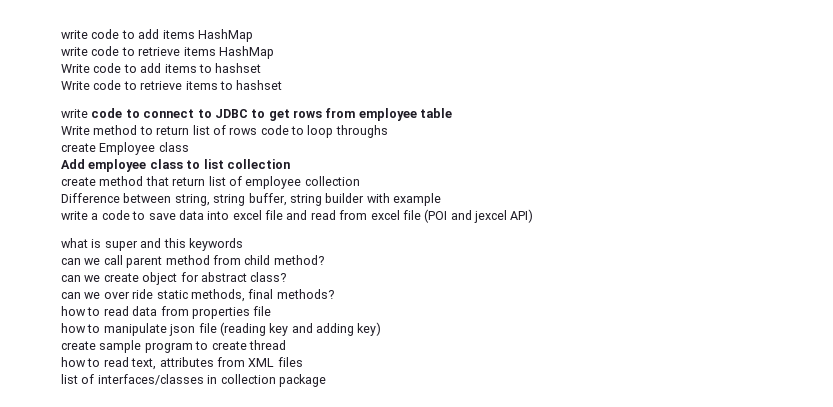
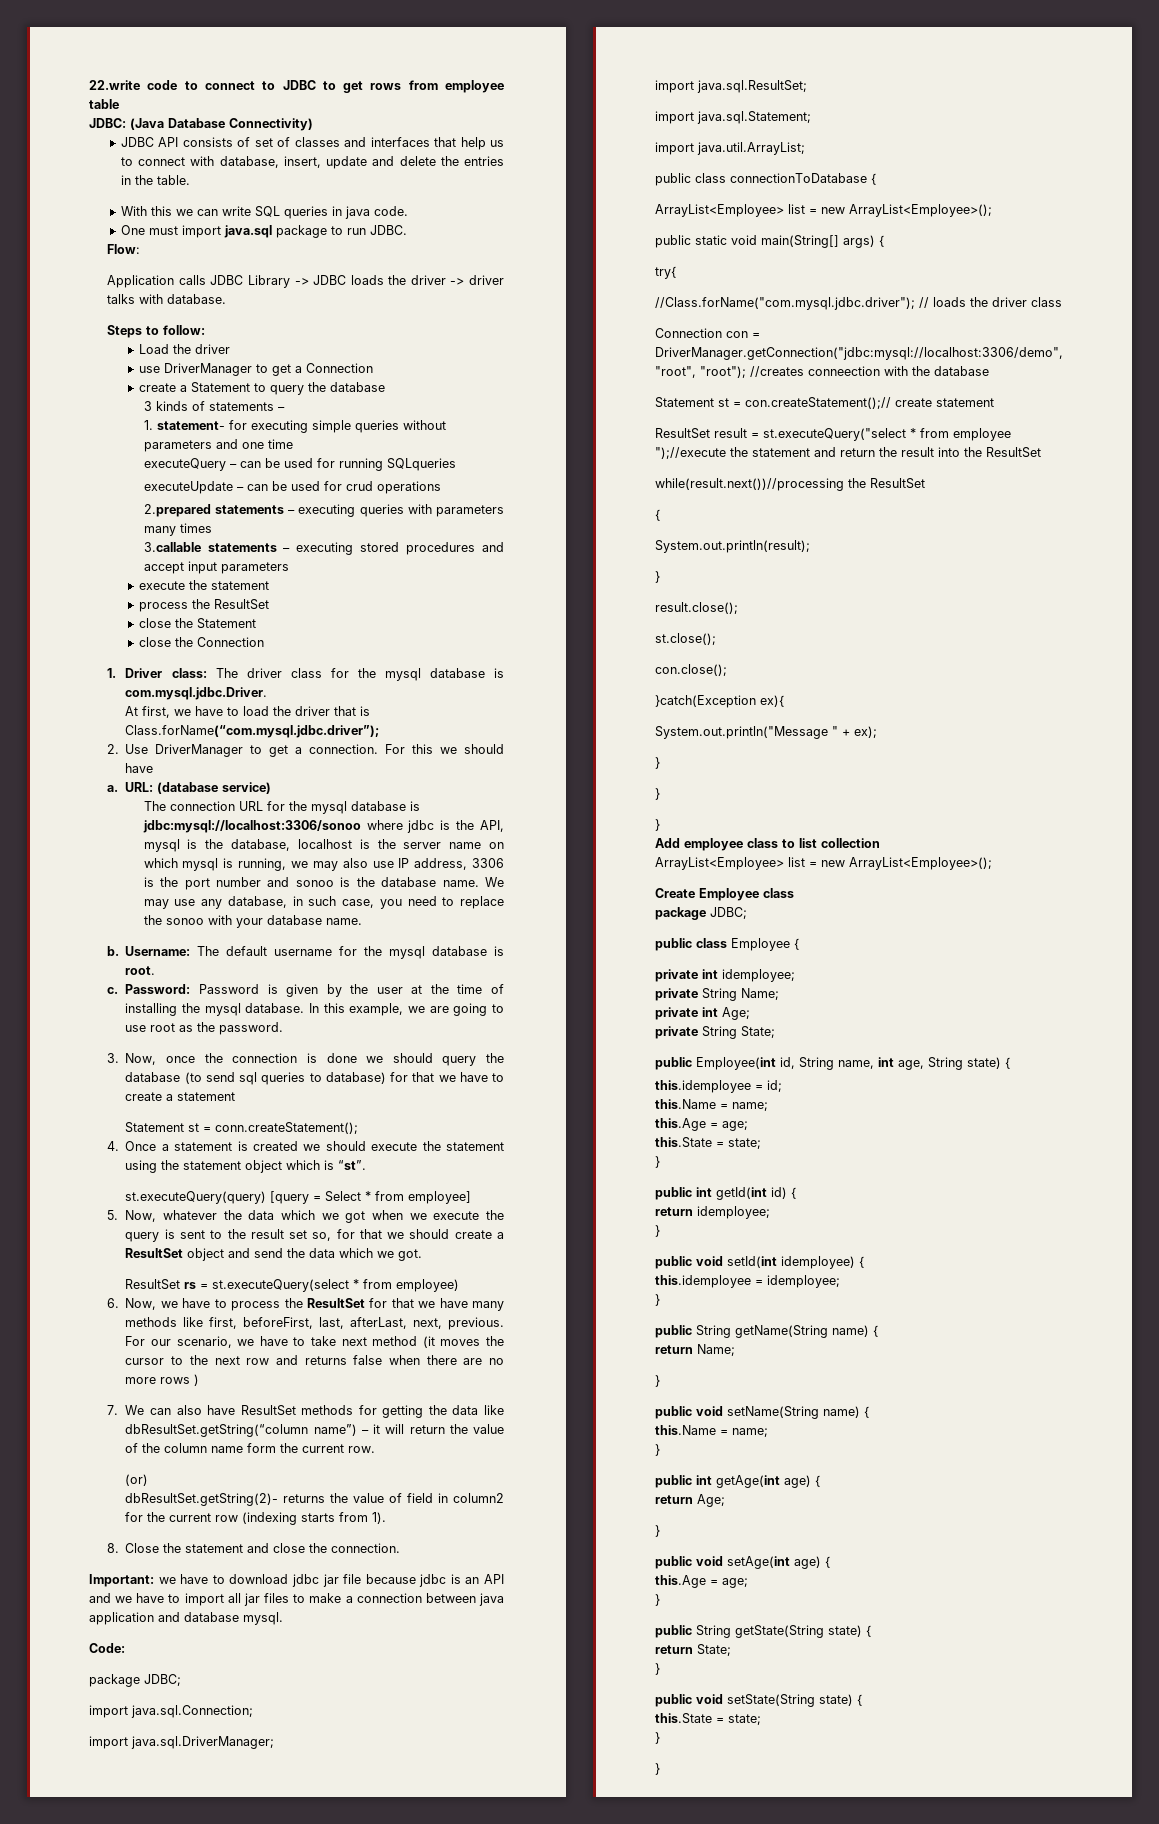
- write code to add items HashMap
- write code to retrieve items HashMap
- Write code to add items to hashset
- Write code to retrieve items to hashset
- write code to connect to JDBC to get rows from employee table
+ 22.write code to connect to JDBC to get rows from employee table
- Write method to return list of rows code to loop throughs
- create Employee class
+ JDBC: (Java Database Connectivity)
+ JDBC API consists of set of classes and interfaces that help us to connect with database, insert, update and delete the entries in the table.
+ With this we can write SQL queries in java code.
+ One must import java.sql package to run JDBC.
+ Flow:
+ Application calls JDBC Library -> JDBC loads the driver -> driver talks with database.
+ Steps to follow:
+ Load the driver
+ use DriverManager to get a Connection
+ create a Statement to query the database
+ 3 kinds of statements –
+ 1. statement- for executing simple queries without parameters and one time
+ executeQuery – can be used for running SQLqueries
+ executeUpdate – can be used for crud operations
+ 2.prepared statements – executing queries with parameters many times
+ 3.callable statements – executing stored procedures and accept input parameters
+ execute the statement
+ process the ResultSet
+ close the Statement
+ close the Connection
+ 1. Driver class: The driver class for the mysql database is com.mysql.jdbc.Driver.
+ At first, we have to load the driver that is Class.forName(“com.mysql.jdbc.driver”);
+ 2. Use DriverManager to get a connection. For this we should have
+ a. URL: (database service)
+ The connection URL for the mysql database is jdbc:mysql://localhost:3306/sonoo where jdbc is the API, mysql is the database, localhost is the server name on which mysql is running, we may also use IP address, 3306 is the port number and sonoo is the database name. We may use any database, in such case, you need to replace the sonoo with your database name.
+ b. Username: The default username for the mysql database is root.
+ c. Password: Password is given by the user at the time of installing the mysql database. In this example, we are going to use root as the password.
+ 3. Now, once the connection is done we should query the database (to send sql queries to database) for that we have to create a statement
+ Statement st = conn.createStatement();
+ 4. Once a statement is created we should execute the statement using the statement object which is “st”.
+ st.executeQuery(query) [query = Select * from employee]
+ 5. Now, whatever the data which we got when we execute the query is sent to the result set so, for that we should create a ResultSet object and send the data which we got.
+ ResultSet rs = st.executeQuery(select * from employee)
+ 6. Now, we have to process the ResultSet for that we have many methods like first, beforeFirst, last, afterLast, next, previous. For our scenario, we have to take next method (it moves the cursor to the next row and returns false when there are no more rows )
+ 7. We can also have ResultSet methods for getting the data like dbResultSet.getString(“column name”) – it will return the value of the column name form the current row.
+ (or)
+ dbResultSet.getString(2)- returns the value of field in column2 for the current row (indexing starts from 1).
+ 8. Close the statement and close the connection.
+ Important: we have to download jdbc jar file because jdbc is an API and we have to import all jar files to make a connection between java application and database mysql.
+ Code:
+ package JDBC;
+ import java.sql.Connection;
+ import java.sql.DriverManager;
+ import java.sql.ResultSet;
+ import java.sql.Statement;
+ import java.util.ArrayList;
+ public class connectionToDatabase {
+ ArrayList<Employee> list = new ArrayList<Employee>();
+ public static void main(String[] args) {
+ try{
+ //Class.forName("com.mysql.jdbc.driver"); // loads the driver class
+ Connection con = DriverManager.getConnection("jdbc:mysql://localhost:3306/demo", "root", "root"); //creates conneection with the database
+ Statement st = con.createStatement();// create statement
+ ResultSet result = st.executeQuery("select * from employee ");//execute the statement and return the result into the ResultSet
+ while(result.next())//processing the ResultSet
+ {
+ System.out.println(result);
+ }
+ result.close();
+ st.close();
+ con.close();
+ }catch(Exception ex){
+ System.out.println("Message " + ex);
+ }
+ }
+ }
  Add employee class to list collection
- create method that return list of employee collection
- Difference between string, string buffer, string builder with example
- write a code to save data into excel file and read from excel file (POI and jexcel API)
- what is super and this keywords
- can we call parent method from child method?
- can we create object for abstract class?
- can we over ride static methods, final methods?
- how to read data from properties file
- how to manipulate json file (reading key and adding key)
- create sample program to create thread
- how to read text, attributes from XML files
- list of interfaces/classes in collection package
+ ArrayList<Employee> list = new ArrayList<Employee>();
+ Create Employee class
+ package JDBC;
+ public class Employee {
+ private int idemployee;
+ private String Name;
+ private int Age;
+ private String State;
+ public Employee(int id, String name, int age, String state) {
+ this.idemployee = id;
+ this.Name = name;
+ this.Age = age;
+ this.State = state;
+ }
+ public int getId(int id) {
+ return idemployee;
+ }
+ public void setId(int idemployee) {
+ this.idemployee = idemployee;
+ }
+ public String getName(String name) {
+ return Name;
+ }
+ public void setName(String name) {
+ this.Name = name;
+ }
+ public int getAge(int age) {
+ return Age;
+ }
+ public void setAge(int age) {
+ this.Age = age;
+ }
+ public String getState(String state) {
+ return State;
+ }
+ public void setState(String state) {
+ this.State = state;
+ }
+ }

